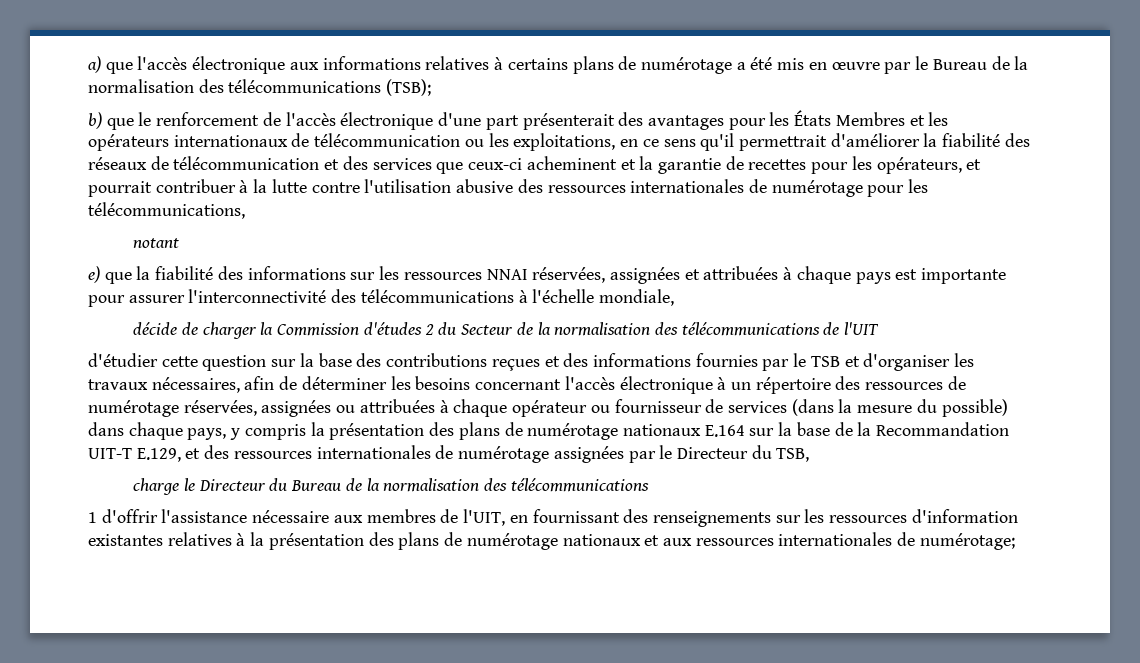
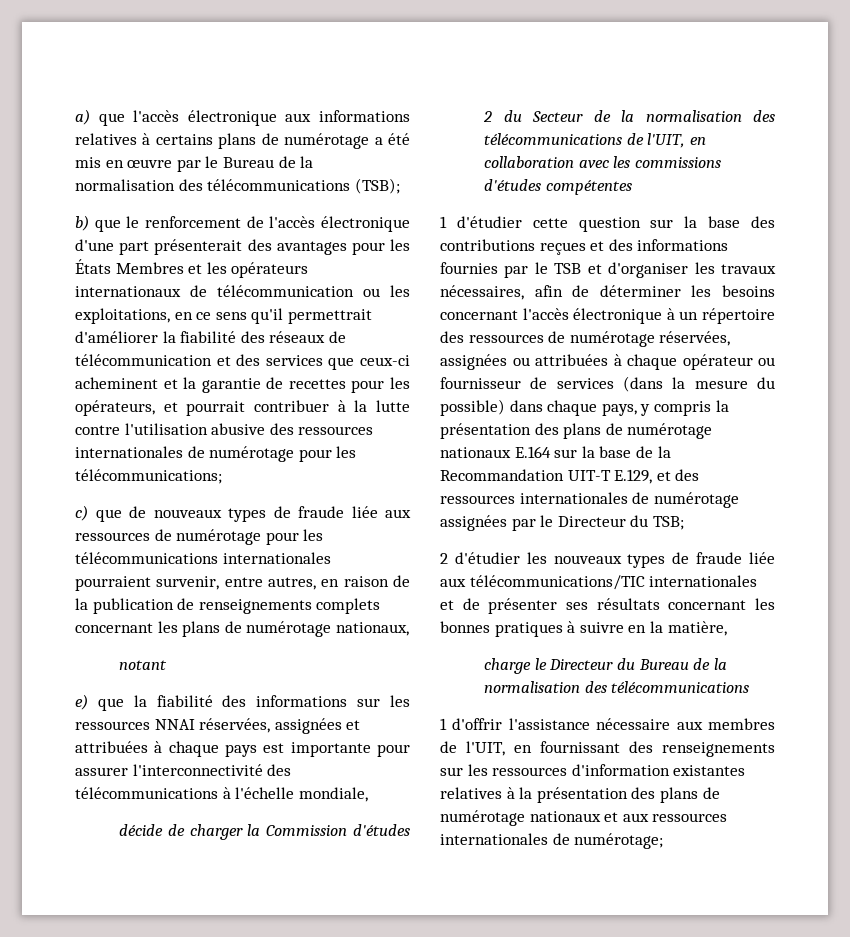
- b) que le renforcement de l'accès électronique d'une part présenterait des avantages pour les États Membres et les opérateurs internationaux de télécommunication ou les exploitations, en ce sens qu'il permettrait d'améliorer la fiabilité des réseaux de télécommunication et des services que ceux-ci acheminent et la garantie de recettes pour les opérateurs, et pourrait contribuer à la lutte contre l'utilisation abusive des ressources internationales de numérotage pour les télécommunications,
+ b) que le renforcement de l'accès électronique d'une part présenterait des avantages pour les États Membres et les opérateurs internationaux de télécommunication ou les exploitations, en ce sens qu'il permettrait d'améliorer la fiabilité des réseaux de télécommunication et des services que ceux-ci acheminent et la garantie de recettes pour les opérateurs, et pourrait contribuer à la lutte contre l'utilisation abusive des ressources internationales de numérotage pour les télécommunications;
+ c) que de nouveaux types de fraude liée aux ressources de numérotage pour les télécommunications internationales pourraient survenir, entre autres, en raison de la publication de renseignements complets concernant les plans de numérotage nationaux,
- décide de charger la Commission d'études 2 du Secteur de la normalisation des télécommunications de l'UIT
- d'étudier cette question sur la base des contributions reçues et des informations fournies par le TSB et d'organiser les travaux nécessaires, afin de déterminer les besoins concernant l'accès électronique à un répertoire des ressources de numérotage réservées, assignées ou attribuées à chaque opérateur ou fournisseur de services (dans la mesure du possible) dans chaque pays, y compris la présentation des plans de numérotage nationaux E.164 sur la base de la Recommandation UIT-T E.129, et des ressources internationales de numérotage assignées par le Directeur du TSB,
+ décide de charger la Commission d'études 2 du Secteur de la normalisation des télécommunications de l'UIT, en collaboration avec les commissions d'études compétentes
+ 1 d'étudier cette question sur la base des contributions reçues et des informations fournies par le TSB et d'organiser les travaux nécessaires, afin de déterminer les besoins concernant l'accès électronique à un répertoire des ressources de numérotage réservées, assignées ou attribuées à chaque opérateur ou fournisseur de services (dans la mesure du possible) dans chaque pays, y compris la présentation des plans de numérotage nationaux E.164 sur la base de la Recommandation UIT-T E.129, et des ressources internationales de numérotage assignées par le Directeur du TSB;
+ 2 d'étudier les nouveaux types de fraude liée aux télécommunications/TIC internationales et de présenter ses résultats concernant les bonnes pratiques à suivre en la matière,

